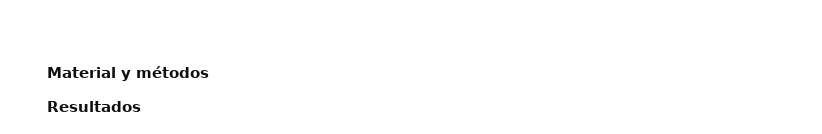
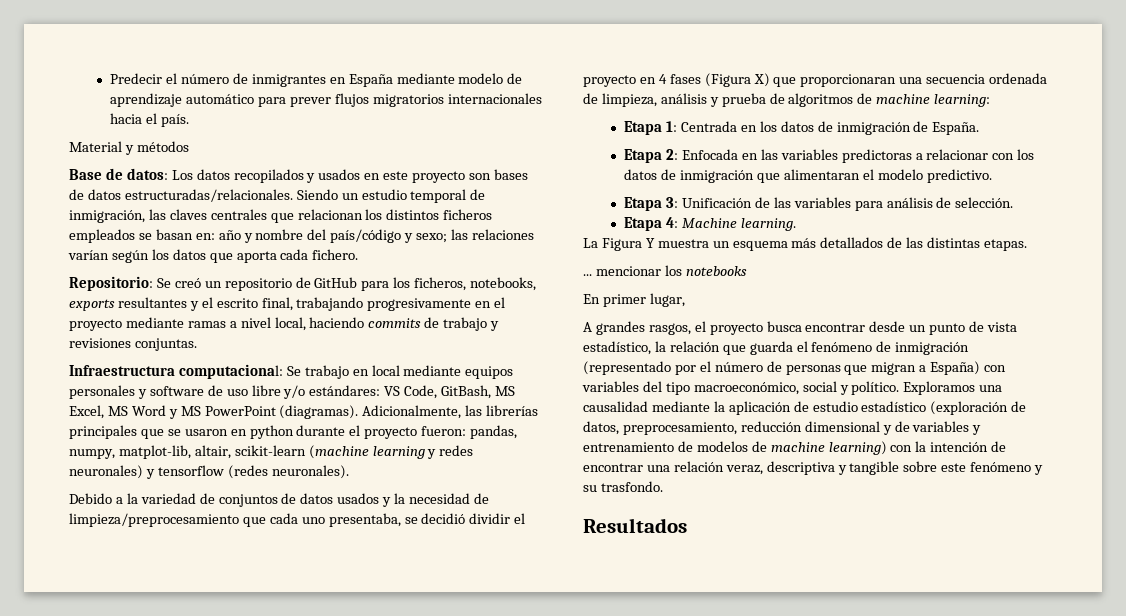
+ Predecir el número de inmigrantes en España mediante modelo de aprendizaje automático para prever flujos migratorios internacionales hacia el país.
  Material y métodos
+ Base de datos: Los datos recopilados y usados en este proyecto son bases de datos estructuradas/relacionales. Siendo un estudio temporal de inmigración, las claves centrales que relacionan los distintos ficheros empleados se basan en: año y nombre del país/código y sexo; las relaciones varían según los datos que aporta cada fichero.
+ Repositorio: Se creó un repositorio de GitHub para los ficheros, notebooks, exports resultantes y el escrito final, trabajando progresivamente en el proyecto mediante ramas a nivel local, haciendo commits de trabajo y revisiones conjuntas.
+ Infraestructura computacional: Se trabajo en local mediante equipos personales y software de uso libre y/o estándares: VS Code, GitBash, MS Excel, MS Word y MS PowerPoint (diagramas). Adicionalmente, las librerías principales que se usaron en python durante el proyecto fueron: pandas, numpy, matplot-lib, altair, scikit-learn (machine learning y redes neuronales) y tensorflow (redes neuronales).
+ Debido a la variedad de conjuntos de datos usados y la necesidad de limpieza/preprocesamiento que cada uno presentaba, se decidió dividir el proyecto en 4 fases (Figura X) que proporcionaran una secuencia ordenada de limpieza, análisis y prueba de algoritmos de machine learning:
+ Etapa 1: Centrada en los datos de inmigración de España.
+ Etapa 2: Enfocada en las variables predictoras a relacionar con los datos de inmigración que alimentaran el modelo predictivo.
+ Etapa 3: Unificación de las variables para análisis de selección.
+ Etapa 4: Machine learning.
+ La Figura Y muestra un esquema más detallados de las distintas etapas.
+ ... mencionar los notebooks
+ En primer lugar,
+ A grandes rasgos, el proyecto busca encontrar desde un punto de vista estadístico, la relación que guarda el fenómeno de inmigración (representado por el número de personas que migran a España) con variables del tipo macroeconómico, social y político. Exploramos una causalidad mediante la aplicación de estudio estadístico (exploración de datos, preprocesamiento, reducción dimensional y de variables y entrenamiento de modelos de machine learning) con la intención de encontrar una relación veraz, descriptiva y tangible sobre este fenómeno y su trasfondo.

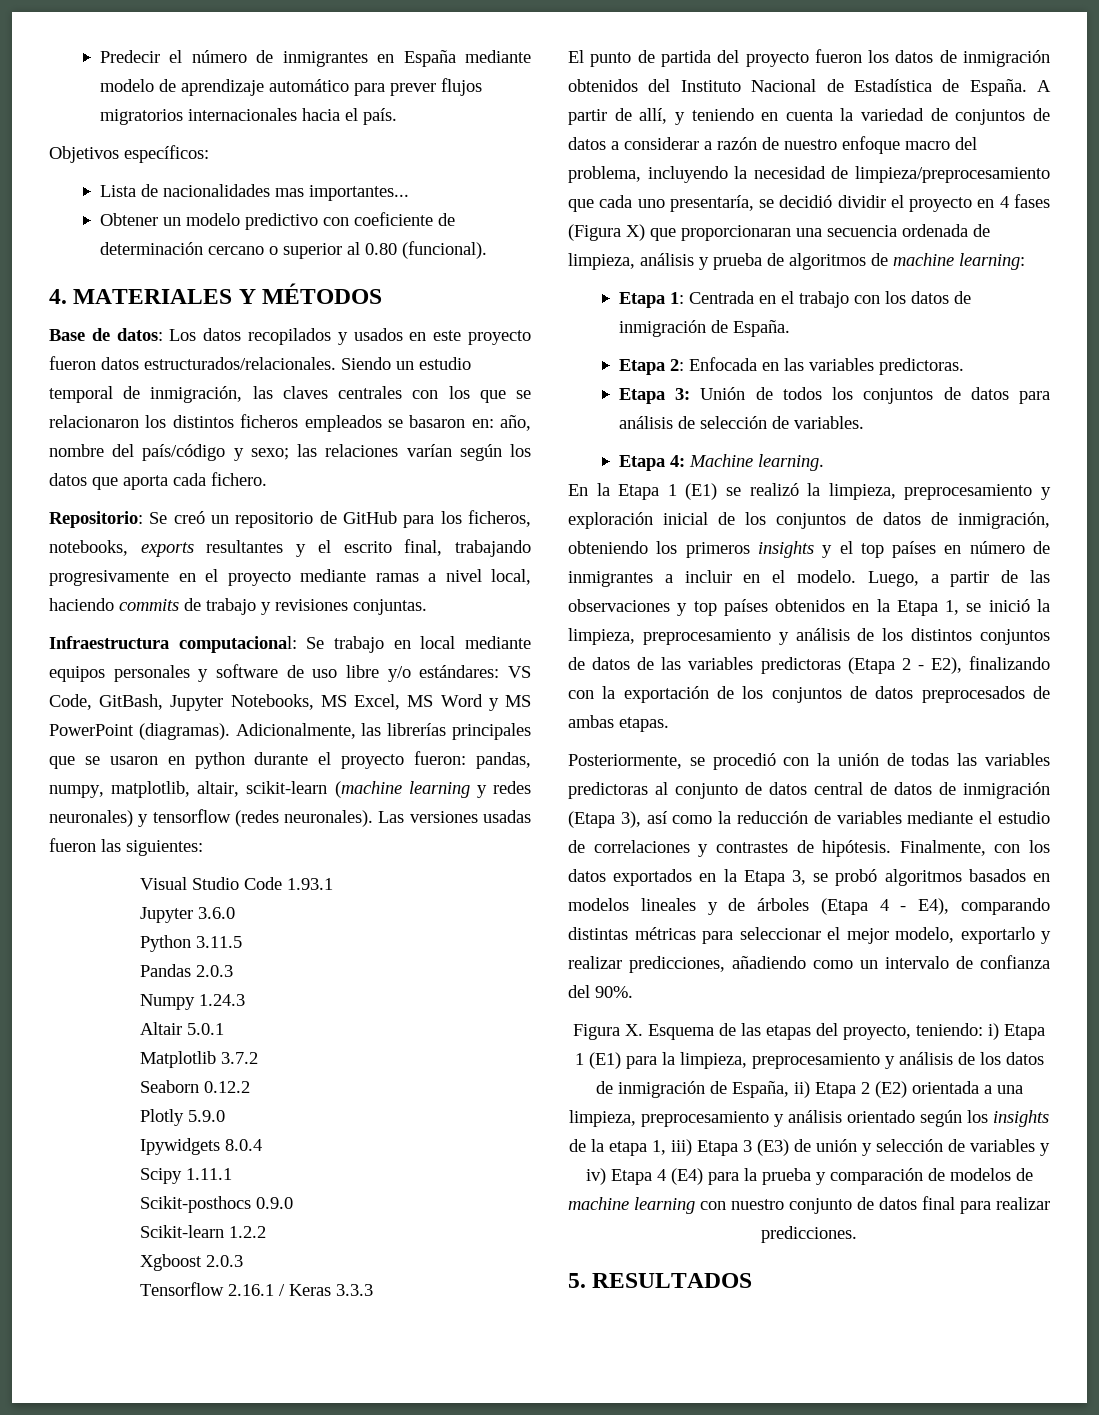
- Material y métodos
+ Objetivos específicos:
+ Lista de nacionalidades mas importantes...
+ Obtener un modelo predictivo con coeficiente de determinación cercano o superior al 0.80 (funcional).
+ 4. MATERIALES Y MÉTODOS
- Base de datos: Los datos recopilados y usados en este proyecto son bases de datos estructuradas/relacionales.
+ Base de datos: Los datos recopilados y usados en este proyecto fueron datos estructurados/relacionales.
- Siendo un estudio temporal de inmigración, las claves centrales que relacionan los distintos ficheros empleados se basan en: año y nombre del país/código y sexo; las relaciones varían según los datos que aporta cada fichero.
+ Siendo un estudio temporal de inmigración, las claves centrales con los que se relacionaron los distintos ficheros empleados se basaron en: año, nombre del país/código y sexo; las relaciones varían según los datos que aporta cada fichero.
- Infraestructura computacional: Se trabajo en local mediante equipos personales y software de uso libre y/o estándares: VS Code, GitBash, MS Excel, MS Word y MS PowerPoint (diagramas).
+ Infraestructura computacional: Se trabajo en local mediante equipos personales y software de uso libre y/o estándares: VS Code, GitBash, Jupyter Notebooks, MS Excel, MS Word y MS PowerPoint (diagramas).
- pandas, numpy, matplot-lib, altair, scikit-learn (machine learning y redes neuronales) y tensorflow (redes neuronales).
- Debido a la variedad de conjuntos de datos usados y la necesidad de limpieza/preprocesamiento que cada uno presentaba, se decidió dividir el proyecto en 4 fases (Figura X) que proporcionaran una secuencia ordenada de limpieza, análisis y prueba de algoritmos de machine learning:
+ pandas, numpy, matplotlib, altair, scikit-learn (machine learning y redes neuronales) y tensorflow (redes neuronales). Las versiones usadas fueron las siguientes:
+ Visual Studio Code 1.93.1
+ Jupyter 3.6.0
+ Python 3.11.5
+ Pandas 2.0.3
+ Numpy 1.24.3
+ Altair 5.0.1
+ Matplotlib 3.7.2
+ Seaborn 0.12.2
+ Plotly 5.9.0
+ Ipywidgets 8.0.4
+ Scipy 1.11.1
+ Scikit-posthocs 0.9.0
+ Scikit-learn 1.2.2
+ Xgboost 2.0.3
+ Tensorflow 2.16.1 / Keras 3.3.3
+ El punto de partida del proyecto fueron los datos de inmigración obtenidos del Instituto Nacional de Estadística de España. A partir de allí, y teniendo en cuenta la variedad de conjuntos de datos a considerar a razón de nuestro enfoque macro del problema, incluyendo la necesidad de limpieza/preprocesamiento que cada uno presentaría, se decidió dividir el proyecto en 4 fases (Figura X) que proporcionaran una secuencia ordenada de limpieza, análisis y prueba de algoritmos de machine learning:
- Etapa 1: Centrada en los datos de inmigración de España.
+ Etapa 1: Centrada en el trabajo con los datos de inmigración de España.
- Etapa 2: Enfocada en las variables predictoras a relacionar con los datos de inmigración que alimentaran el modelo predictivo.
- Etapa 3: Unificación de las variables para análisis de selección.
+ Etapa 2: Enfocada en las variables predictoras.
+ Etapa 3: Unión de todos los conjuntos de datos para análisis de selección de variables.
  Etapa 4: Machine learning.
- La Figura Y muestra un esquema más detallados de las distintas etapas.
- ... mencionar los notebooks
- En primer lugar,
- A grandes rasgos, el proyecto busca encontrar desde un punto de vista estadístico, la relación que guarda el fenómeno de inmigración (representado por el número de personas que migran a España) con variables del tipo macroeconómico, social y político. Exploramos una causalidad mediante la aplicación de estudio estadístico (exploración de datos, preprocesamiento, reducción dimensional y de variables y entrenamiento de modelos de machine learning) con la intención de encontrar una relación veraz, descriptiva y tangible sobre este fenómeno y su trasfondo.
- Resultados
+ En la Etapa 1 (E1) se realizó la limpieza, preprocesamiento y exploración inicial de los conjuntos de datos de inmigración, obteniendo los primeros insights y el top países en número de inmigrantes a incluir en el modelo. Luego, a partir de las observaciones y top países obtenidos en la Etapa 1, se inició la limpieza, preprocesamiento y análisis de los distintos conjuntos de datos de las variables predictoras (Etapa 2 - E2), finalizando con la exportación de los conjuntos de datos preprocesados de ambas etapas.
+ Posteriormente, se procedió con la unión de todas las variables predictoras al conjunto de datos central de datos de inmigración (Etapa 3), así como la reducción de variables mediante el estudio de correlaciones y contrastes de hipótesis. Finalmente, con los datos exportados en la Etapa 3, se probó algoritmos basados en modelos lineales y de árboles (Etapa 4 - E4), comparando distintas métricas para seleccionar el mejor modelo, exportarlo y realizar predicciones, añadiendo como un intervalo de confianza del 90%.
+ Figura X. Esquema de las etapas del proyecto, teniendo: i) Etapa 1 (E1) para la limpieza, preprocesamiento y análisis de los datos de inmigración de España, ii) Etapa 2 (E2) orientada a una limpieza, preprocesamiento y análisis orientado según los insights de la etapa 1, iii) Etapa 3 (E3) de unión y selección de variables y iv) Etapa 4 (E4) para la prueba y comparación de modelos de machine learning con nuestro conjunto de datos final para realizar predicciones.
+ 5. RESULTADOS

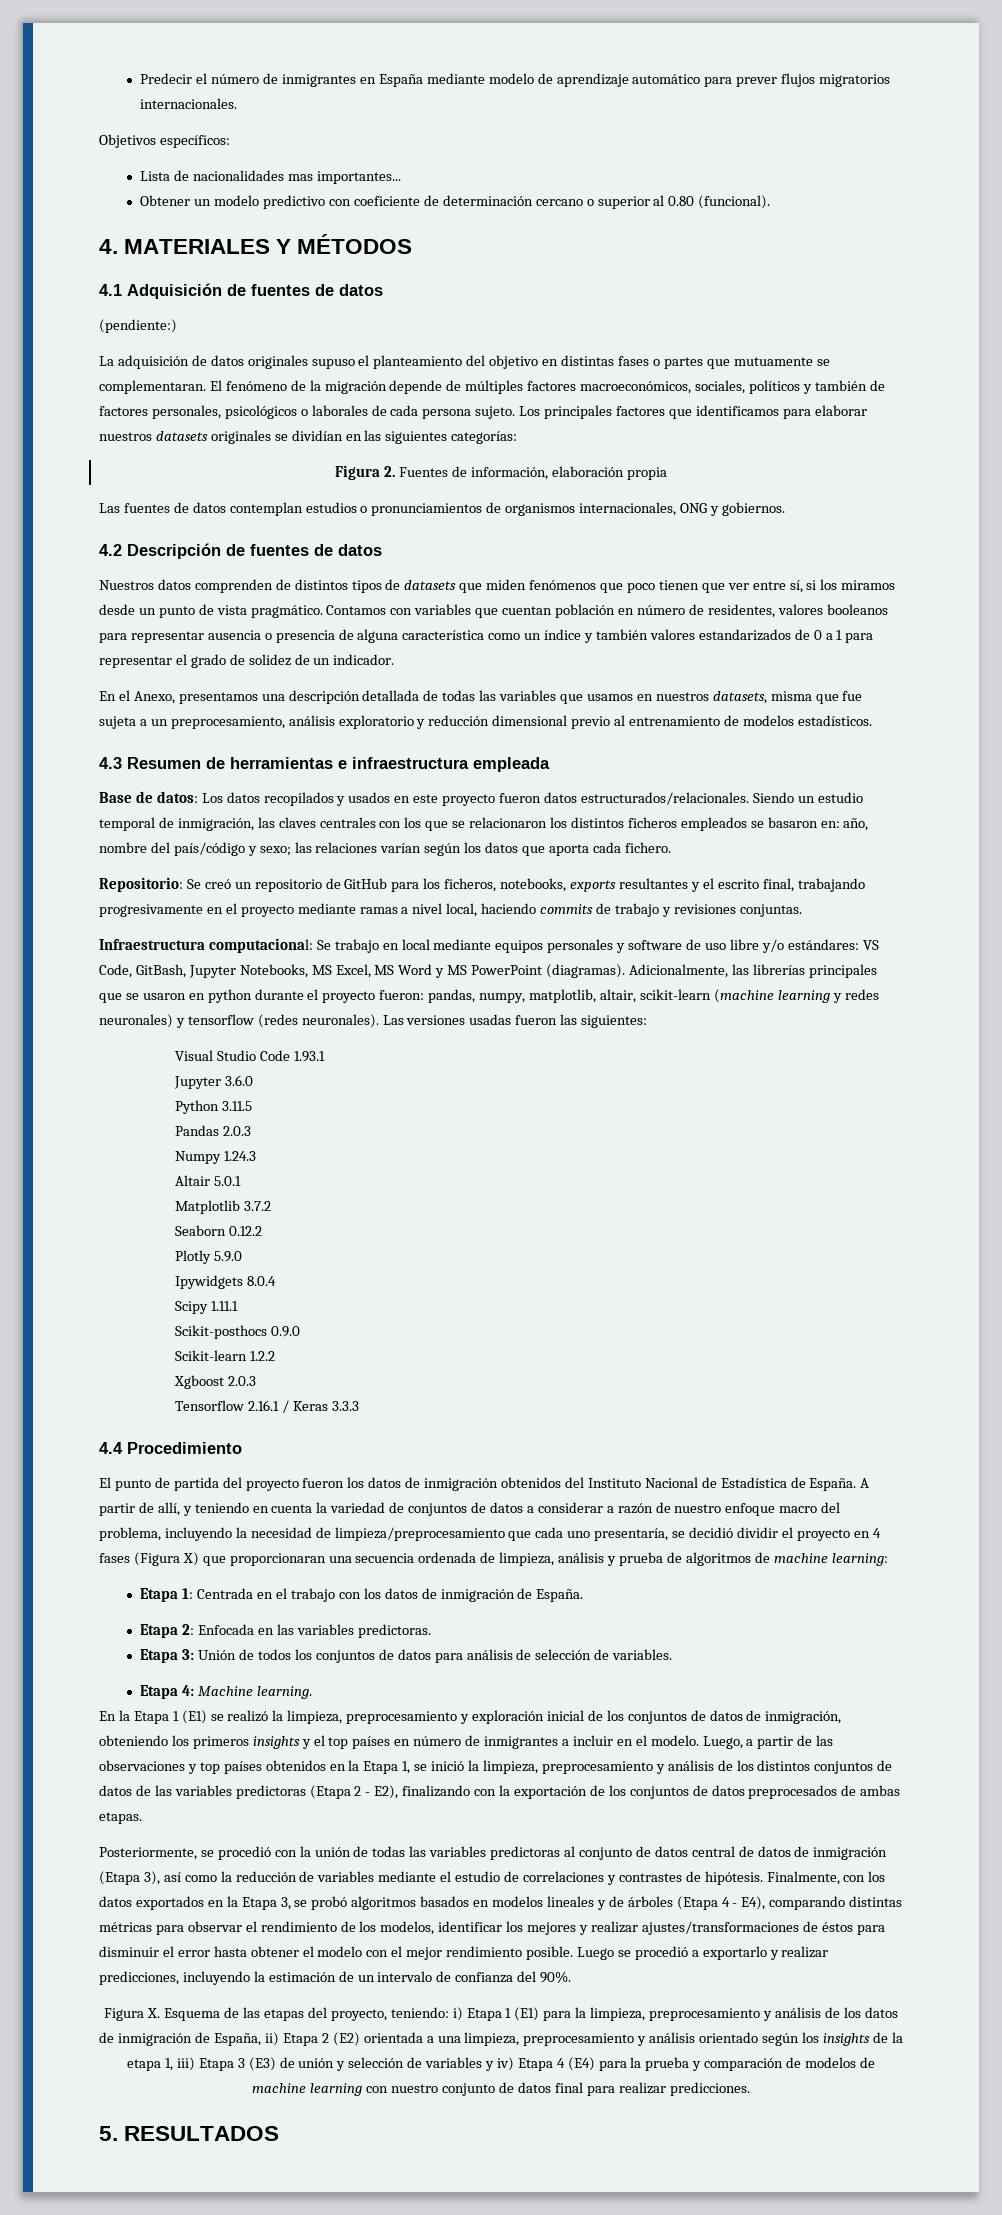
- Predecir el número de inmigrantes en España mediante modelo de aprendizaje automático para prever flujos migratorios internacionales hacia el país.
+ Predecir el número de inmigrantes en España mediante modelo de aprendizaje automático para prever flujos migratorios internacionales.
+ 4.1 Adquisición de fuentes de datos
+ (pendiente:)
+ La adquisición de datos originales supuso el planteamiento del objetivo en distintas fases o partes que mutuamente se complementaran. El fenómeno de la migración depende de múltiples factores macroeconómicos, sociales, políticos y también de factores personales, psicológicos o laborales de cada persona sujeto. Los principales factores que identificamos para elaborar nuestros datasets originales se dividían en las siguientes categorías:
+ Figura 2. Fuentes de información, elaboración propia
+ Las fuentes de datos contemplan estudios o pronunciamientos de organismos internacionales, ONG y gobiernos.
+ 4.2 Descripción de fuentes de datos
+ Nuestros datos comprenden de distintos tipos de datasets que miden fenómenos que poco tienen que ver entre sí, si los miramos desde un punto de vista pragmático. Contamos con variables que cuentan población en número de residentes, valores booleanos para representar ausencia o presencia de alguna característica como un índice y también valores estandarizados de 0 a 1 para representar el grado de solidez de un indicador.
+ En el Anexo, presentamos una descripción detallada de todas las variables que usamos en nuestros datasets, misma que fue sujeta a un preprocesamiento, análisis exploratorio y reducción dimensional previo al entrenamiento de modelos estadísticos.
+ 4.3 Resumen de herramientas e infraestructura empleada
+ 4.4 Procedimiento
- Finalmente, con los datos exportados en la Etapa 3, se probó algoritmos basados en modelos lineales y de árboles (Etapa 4 - E4), comparando distintas métricas para seleccionar el mejor modelo, exportarlo y realizar predicciones, añadiendo como un intervalo de confianza del 90%.
+ Finalmente, con los datos exportados en la Etapa 3, se probó algoritmos basados en modelos lineales y de árboles (Etapa 4 - E4), comparando distintas métricas para observar el rendimiento de los modelos, identificar los mejores y realizar ajustes/transformaciones de éstos para disminuir el error hasta obtener el modelo con el mejor rendimiento posible. Luego se procedió a exportarlo y realizar predicciones, incluyendo la estimación de un intervalo de confianza del 90%.

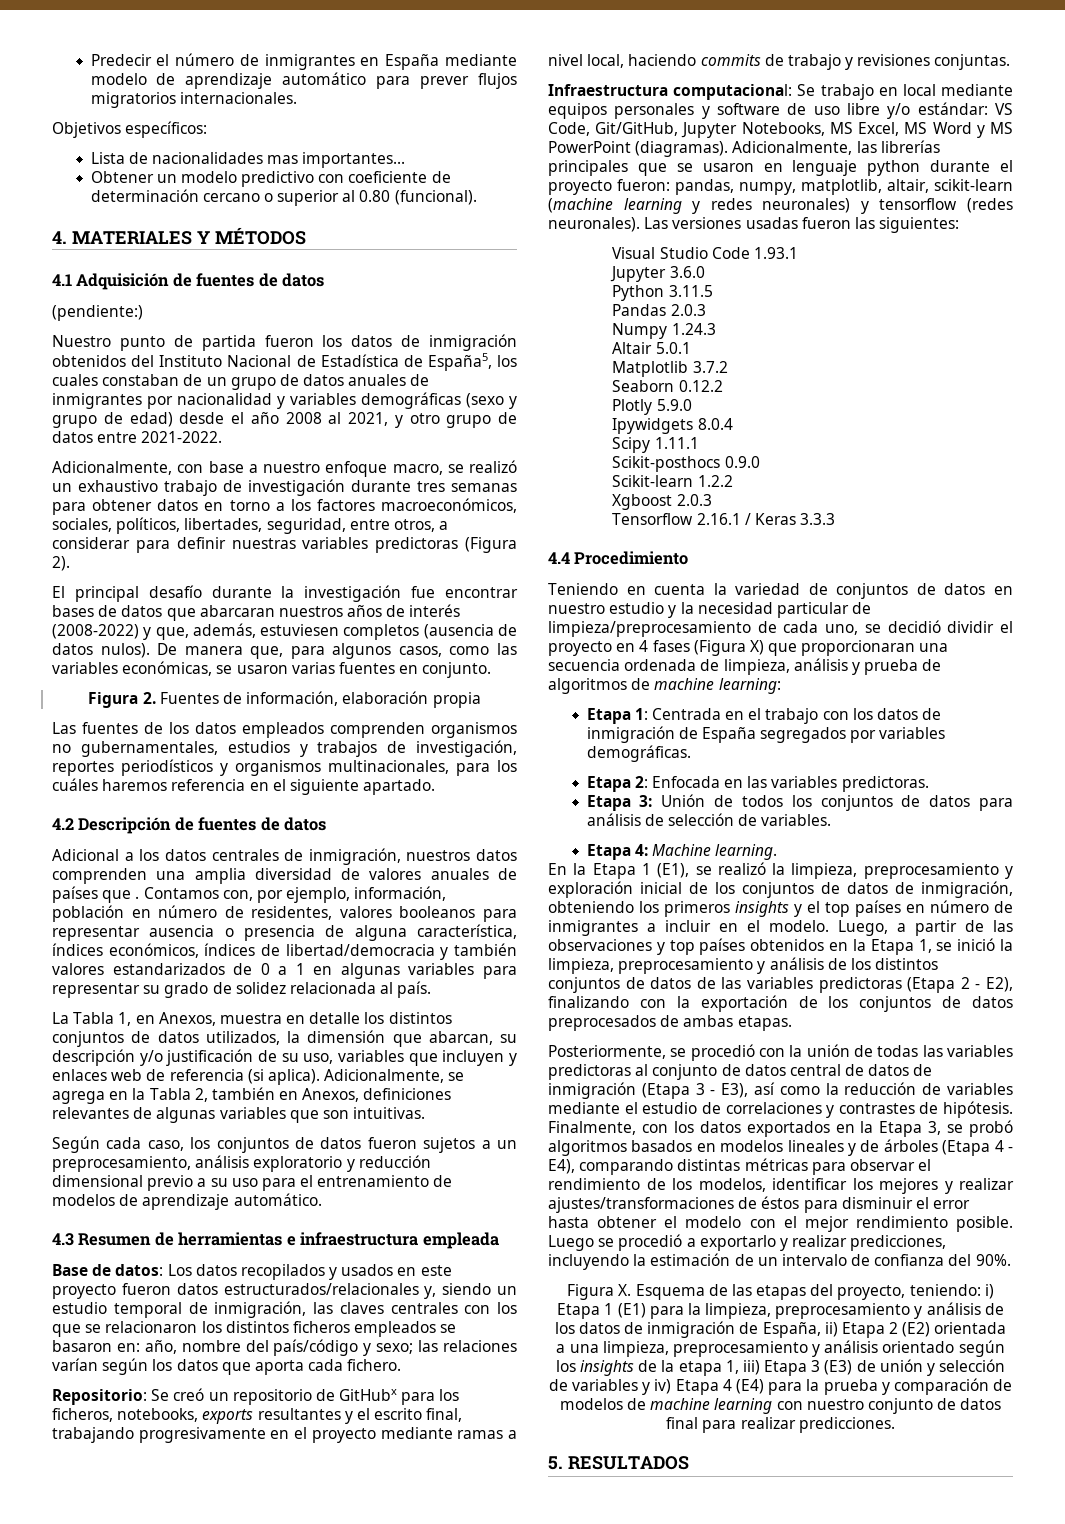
- La adquisición de datos originales supuso el planteamiento del objetivo en distintas fases o partes que mutuamente se complementaran. El fenómeno de la migración depende de múltiples factores macroeconómicos, sociales, políticos y también de factores personales, psicológicos o laborales de cada persona sujeto. Los principales factores que identificamos para elaborar nuestros datasets originales se dividían en las siguientes categorías:
+ Nuestro punto de partida fueron los datos de inmigración obtenidos del Instituto Nacional de Estadística de España5, los cuales constaban de un grupo de datos anuales de inmigrantes por nacionalidad y variables demográficas (sexo y grupo de edad) desde el año 2008 al 2021, y otro grupo de datos entre 2021-2022.
+ Adicionalmente, con base a nuestro enfoque macro, se realizó un exhaustivo trabajo de investigación durante tres semanas para obtener datos en torno a los factores macroeconómicos, sociales, políticos, libertades, seguridad, entre otros, a considerar para definir nuestras variables predictoras (Figura 2).
+ El principal desafío durante la investigación fue encontrar bases de datos que abarcaran nuestros años de interés (2008-2022) y que, además, estuviesen completos (ausencia de datos nulos). De manera que, para algunos casos, como las variables económicas, se usaron varias fuentes en conjunto.
- Las fuentes de datos contemplan estudios o pronunciamientos de organismos internacionales, ONG y gobiernos.
+ Las fuentes de los datos empleados comprenden organismos no gubernamentales, estudios y trabajos de investigación, reportes periodísticos y organismos multinacionales, para los cuáles haremos referencia en el siguiente apartado.
- Nuestros datos comprenden de distintos tipos de datasets que miden fenómenos que poco tienen que ver entre sí, si los miramos desde un punto de vista pragmático. Contamos con variables que cuentan población en número de residentes, valores booleanos para representar ausencia o presencia de alguna característica como un índice y también valores estandarizados de 0 a 1 para representar el grado de solidez de un indicador.
- En el Anexo, presentamos una descripción detallada de todas las variables que usamos en nuestros datasets, misma que fue sujeta a un preprocesamiento, análisis exploratorio y reducción dimensional previo al entrenamiento de modelos estadísticos.
+ Adicional a los datos centrales de inmigración, nuestros datos comprenden una amplia diversidad de valores anuales de países que . Contamos con, por ejemplo, información, población en número de residentes, valores booleanos para representar ausencia o presencia de alguna característica, índices económicos, índices de libertad/democracia y también valores estandarizados de 0 a 1 en algunas variables para representar su grado de solidez relacionada al país.
+ La Tabla 1, en Anexos, muestra en detalle los distintos conjuntos de datos utilizados, la dimensión que abarcan, su descripción y/o justificación de su uso, variables que incluyen y enlaces web de referencia (si aplica). Adicionalmente, se agrega en la Tabla 2, también en Anexos, definiciones relevantes de algunas variables que son intuitivas.
+ Según cada caso, los conjuntos de datos fueron sujetos a un preprocesamiento, análisis exploratorio y reducción dimensional previo a su uso para el entrenamiento de modelos de aprendizaje automático.
- Base de datos: Los datos recopilados y usados en este proyecto fueron datos estructurados/relacionales. Siendo un estudio temporal de inmigración, las claves centrales con los que se relacionaron los distintos ficheros empleados se basaron en: año, nombre del país/código y sexo; las relaciones varían según los datos que aporta cada fichero.
+ Base de datos: Los datos recopilados y usados en este proyecto fueron datos estructurados/relacionales y, siendo un estudio temporal de inmigración, las claves centrales con los que se relacionaron los distintos ficheros empleados se basaron en: año, nombre del país/código y sexo; las relaciones varían según los datos que aporta cada fichero.
- Repositorio: Se creó un repositorio de GitHub para los ficheros, notebooks, exports resultantes y el escrito final, trabajando progresivamente en el proyecto mediante ramas a nivel local, haciendo commits de trabajo y revisiones conjuntas.
+ Repositorio: Se creó un repositorio de GitHubx para los ficheros, notebooks, exports resultantes y el escrito final, trabajando progresivamente en el proyecto mediante ramas a nivel local, haciendo commits de trabajo y revisiones conjuntas.
- Infraestructura computacional: Se trabajo en local mediante equipos personales y software de uso libre y/o estándares: VS Code, GitBash, Jupyter Notebooks, MS Excel, MS Word y MS PowerPoint (diagramas).
+ Infraestructura computacional: Se trabajo en local mediante equipos personales y software de uso libre y/o estándar: VS Code, Git/GitHub, Jupyter Notebooks, MS Excel, MS Word y MS PowerPoint (diagramas).
- Adicionalmente, las librerías principales que se usaron en python durante el proyecto fueron: pandas, numpy, matplotlib, altair, scikit-learn (machine learning y redes neuronales) y tensorflow (redes neuronales).
+ Adicionalmente, las librerías principales que se usaron en lenguaje python durante el proyecto fueron: pandas, numpy, matplotlib, altair, scikit-learn (machine learning y redes neuronales) y tensorflow (redes neuronales).
- El punto de partida del proyecto fueron los datos de inmigración obtenidos del Instituto Nacional de Estadística de España. A partir de allí, y teniendo en cuenta la variedad de conjuntos de datos a considerar a razón de nuestro enfoque macro del problema, incluyendo la necesidad de limpieza/preprocesamiento que cada uno presentaría, se decidió dividir el proyecto en 4 fases (Figura X) que proporcionaran una secuencia ordenada de limpieza, análisis y prueba de algoritmos de machine learning:
+ Teniendo en cuenta la variedad de conjuntos de datos en nuestro estudio y la necesidad particular de limpieza/preprocesamiento de cada uno, se decidió dividir el proyecto en 4 fases (Figura X) que proporcionaran una secuencia ordenada de limpieza, análisis y prueba de algoritmos de machine learning:
- Etapa 1: Centrada en el trabajo con los datos de inmigración de España.
+ Etapa 1: Centrada en el trabajo con los datos de inmigración de España segregados por variables demográficas.
- En la Etapa 1 (E1) se realizó la limpieza, preprocesamiento y exploración inicial de los conjuntos de datos de inmigración, obteniendo los primeros insights y el top países en número de inmigrantes a incluir en el modelo.
+ En la Etapa 1 (E1), se realizó la limpieza, preprocesamiento y exploración inicial de los conjuntos de datos de inmigración, obteniendo los primeros insights y el top países en número de inmigrantes a incluir en el modelo.
- Posteriormente, se procedió con la unión de todas las variables predictoras al conjunto de datos central de datos de inmigración (Etapa 3), así como la reducción de variables mediante el estudio de correlaciones y contrastes de hipótesis.
+ Posteriormente, se procedió con la unión de todas las variables predictoras al conjunto de datos central de datos de inmigración (Etapa 3 - E3), así como la reducción de variables mediante el estudio de correlaciones y contrastes de hipótesis.

